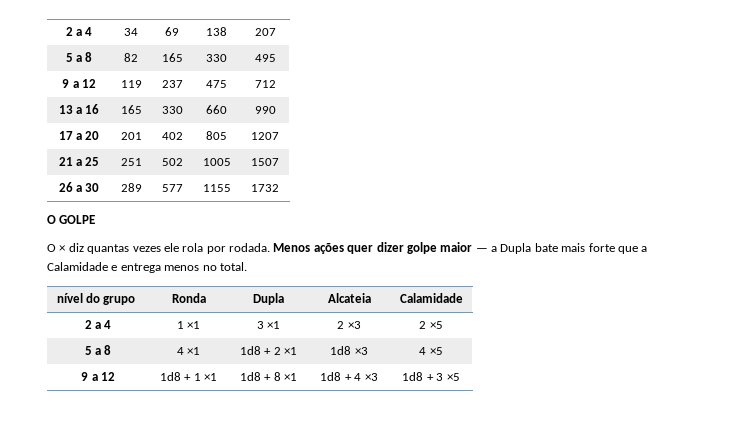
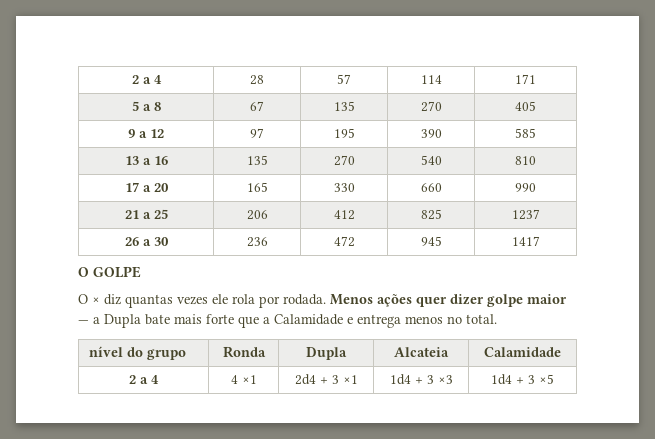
- 2 a 4 | 34 | 69 | 138 | 207
- 5 a 8 | 82 | 165 | 330 | 495
- 9 a 12 | 119 | 237 | 475 | 712
+ 2 a 4 | 28 | 57 | 114 | 171
+ 5 a 8 | 67 | 135 | 270 | 405
+ 9 a 12 | 97 | 195 | 390 | 585
- 13 a 16 | 165 | 330 | 660 | 990
- 17 a 20 | 201 | 402 | 805 | 1207
+ 13 a 16 | 135 | 270 | 540 | 810
+ 17 a 20 | 165 | 330 | 660 | 990
- 21 a 25 | 251 | 502 | 1005 | 1507
+ 21 a 25 | 206 | 412 | 825 | 1237
- 26 a 30 | 289 | 577 | 1155 | 1732
+ 26 a 30 | 236 | 472 | 945 | 1417
- 2 a 4 | 1 ×1 | 3 ×1 | 2 ×3 | 2 ×5
- 5 a 8 | 4 ×1 | 1d8 + 2 ×1 | 1d8 ×3 | 4 ×5
- 9 a 12 | 1d8 + 1 ×1 | 1d8 + 8 ×1 | 1d8 + 4 ×3 | 1d8 + 3 ×5
+ 2 a 4 | 4 ×1 | 2d4 + 3 ×1 | 1d4 + 3 ×3 | 1d4 + 3 ×5

